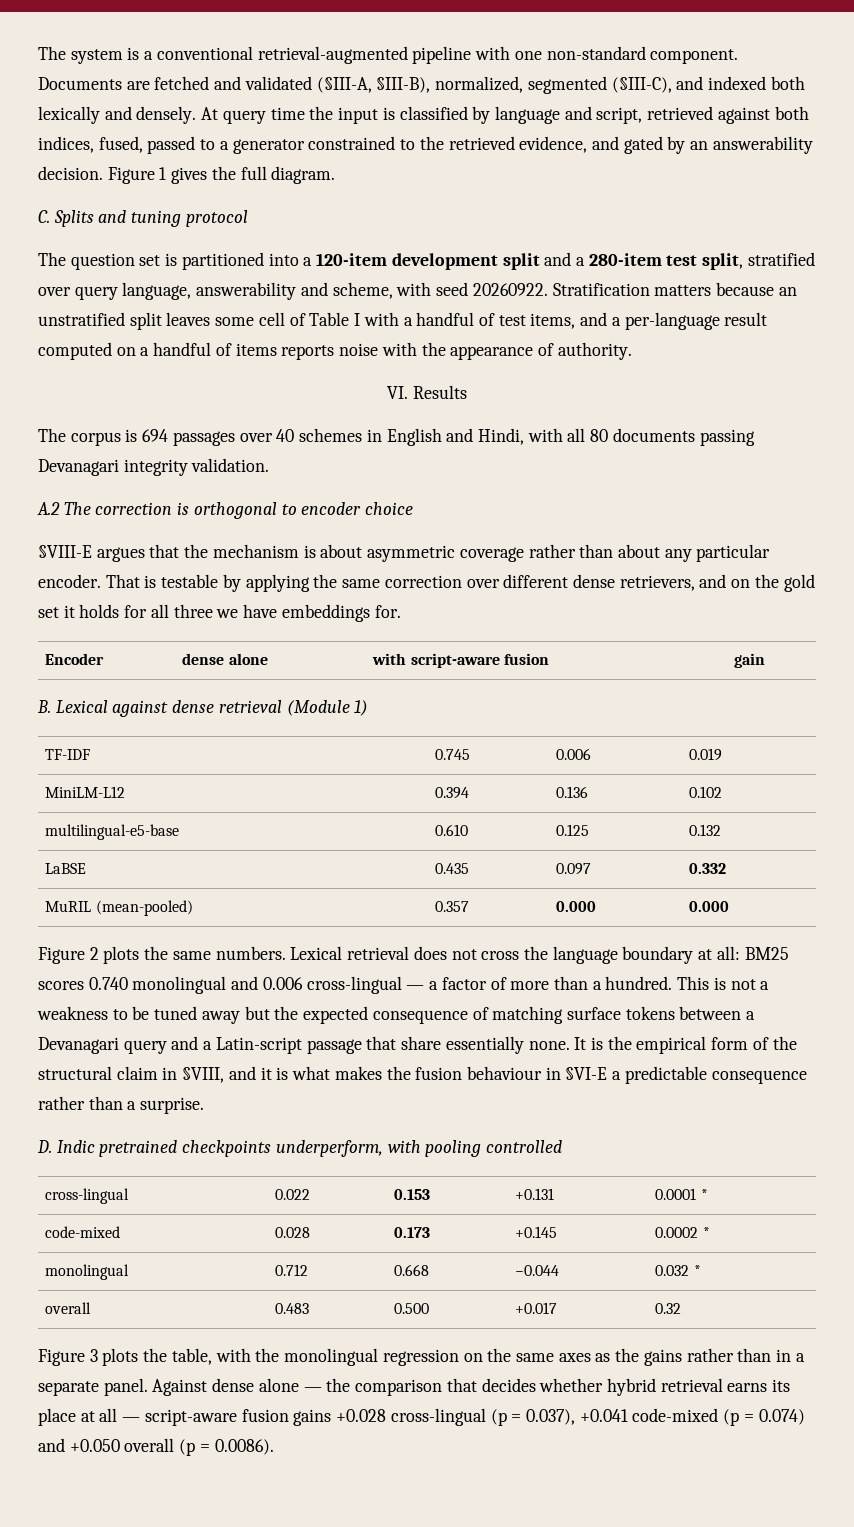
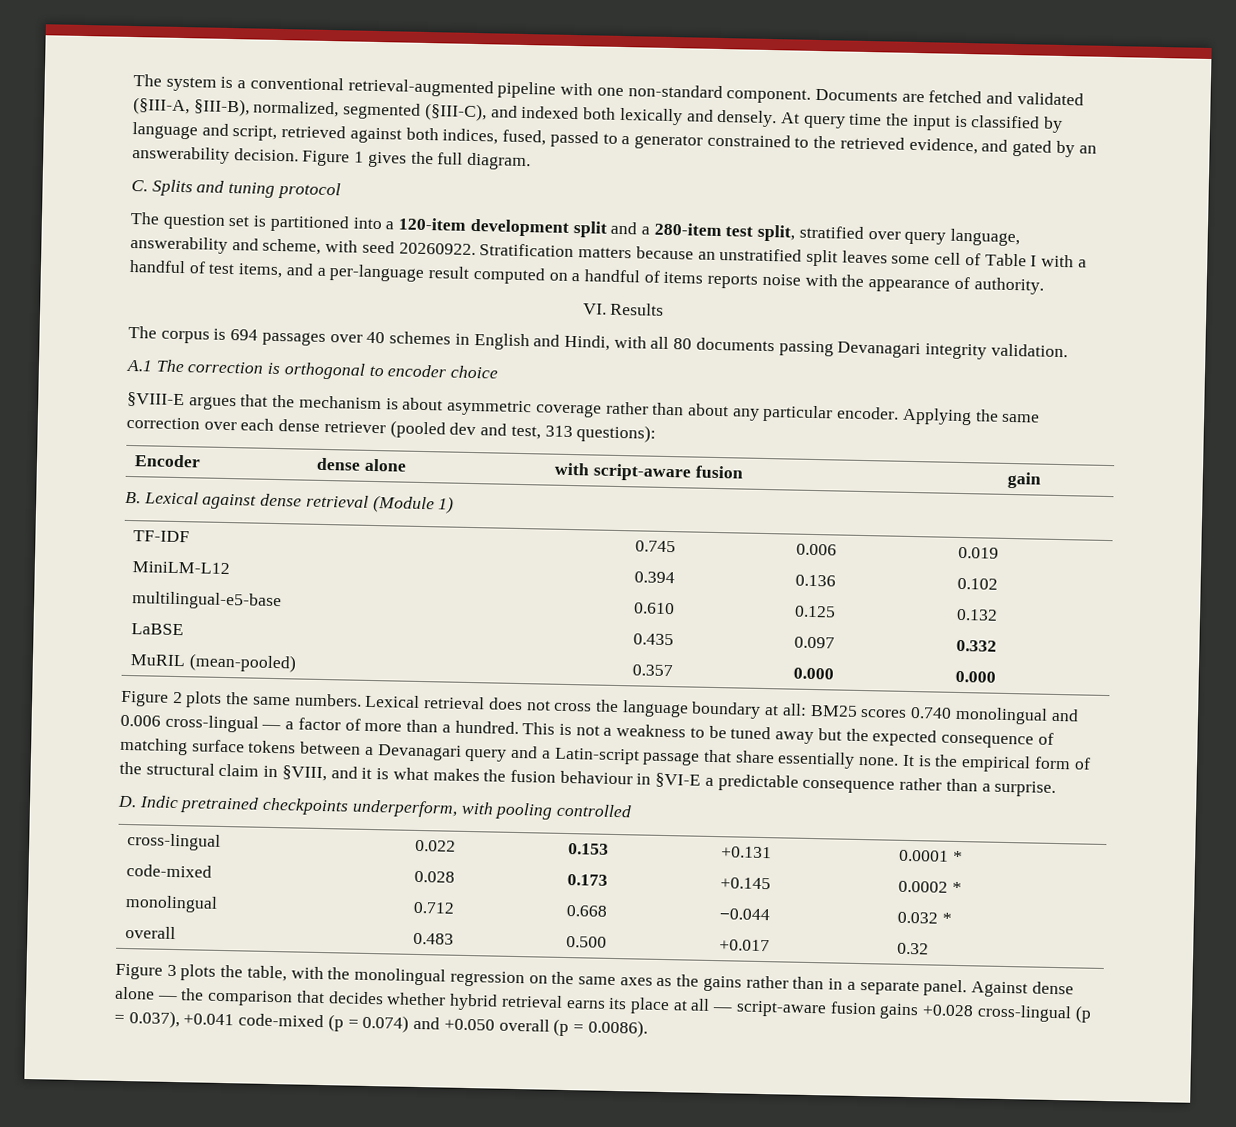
- A.2 The correction is orthogonal to encoder choice
+ A.1 The correction is orthogonal to encoder choice
- That is testable by applying the same correction over different dense retrievers, and on the gold set it holds for all three we have embeddings for.
+ Applying the same correction over each dense retriever (pooled dev and test, 313 questions):

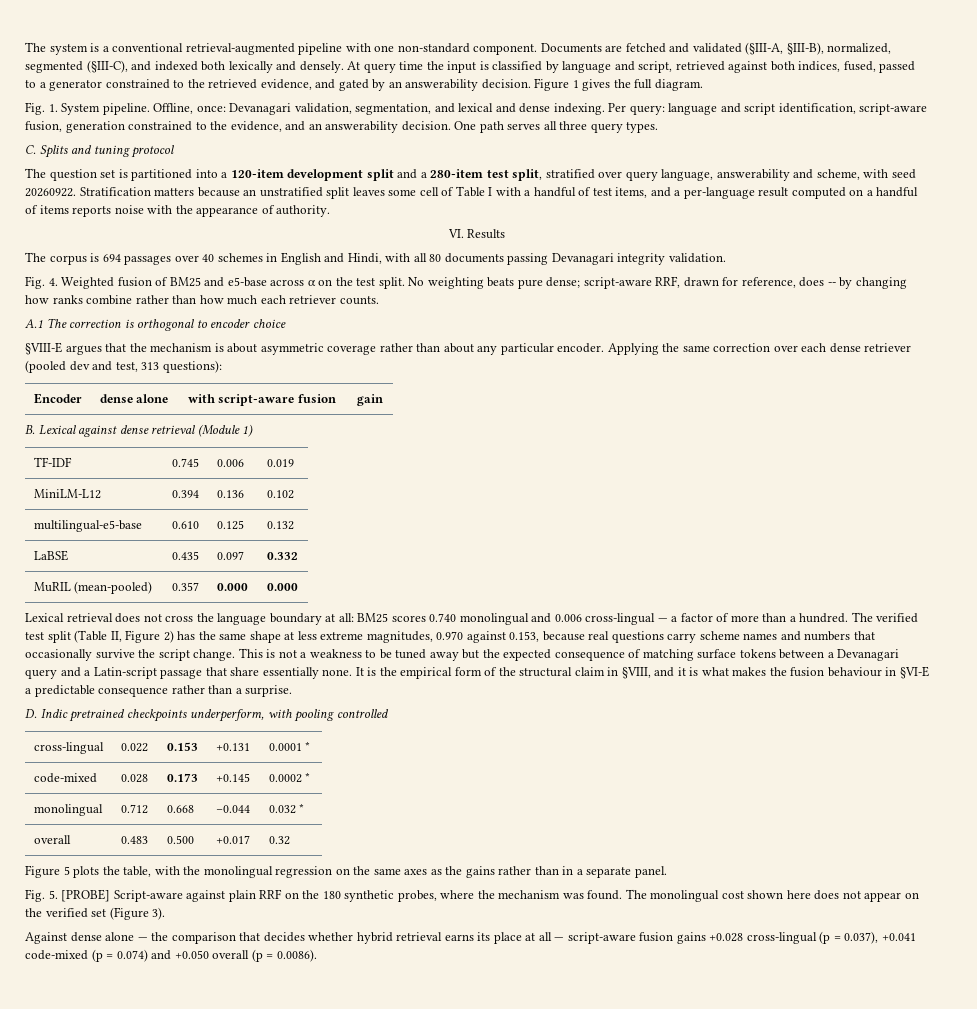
+ Fig. 1. System pipeline. Offline, once: Devanagari validation, segmentation, and lexical and dense indexing. Per query: language and script identification, script-aware fusion, generation constrained to the evidence, and an answerability decision. One path serves all three query types.
+ Fig. 4. Weighted fusion of BM25 and e5-base across α on the test split. No weighting beats pure dense; script-aware RRF, drawn for reference, does -- by changing how ranks combine rather than how much each retriever counts.
- Figure 2 plots the same numbers.
+ The verified test split (Table II, Figure 2) has the same shape at less extreme magnitudes, 0.970 against 0.153, because real questions carry scheme names and numbers that occasionally survive the script change.
- Figure 3 plots the table, with the monolingual regression on the same axes as the gains rather than in a separate panel. Against dense alone — the comparison that decides whether hybrid retrieval earns its place at all — script-aware fusion gains +0.028 cross-lingual (p = 0.037), +0.041 code-mixed (p = 0.074) and +0.050 overall (p = 0.0086).
+ Figure 5 plots the table, with the monolingual regression on the same axes as the gains rather than in a separate panel.
+ Fig. 5. [PROBE] Script-aware against plain RRF on the 180 synthetic probes, where the mechanism was found. The monolingual cost shown here does not appear on the verified set (Figure 3).
+ Against dense alone — the comparison that decides whether hybrid retrieval earns its place at all — script-aware fusion gains +0.028 cross-lingual (p = 0.037), +0.041 code-mixed (p = 0.074) and +0.050 overall (p = 0.0086).

